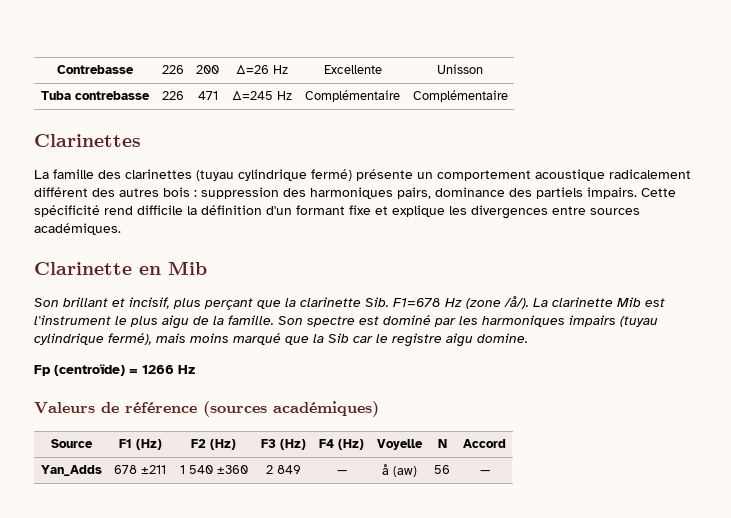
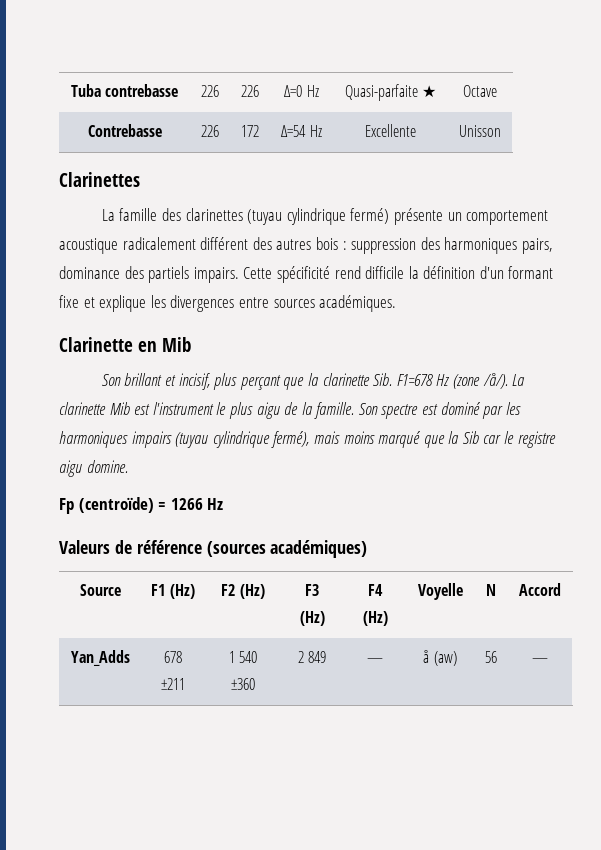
+ Tuba contrebasse | 226 | 226 | Δ=0 Hz | Quasi-parfaite ★ | Octave
- Contrebasse | 226 | 200 | Δ=26 Hz | Excellente | Unisson
+ Contrebasse | 226 | 172 | Δ=54 Hz | Excellente | Unisson
- Tuba contrebasse | 226 | 471 | Δ=245 Hz | Complémentaire | Complémentaire

